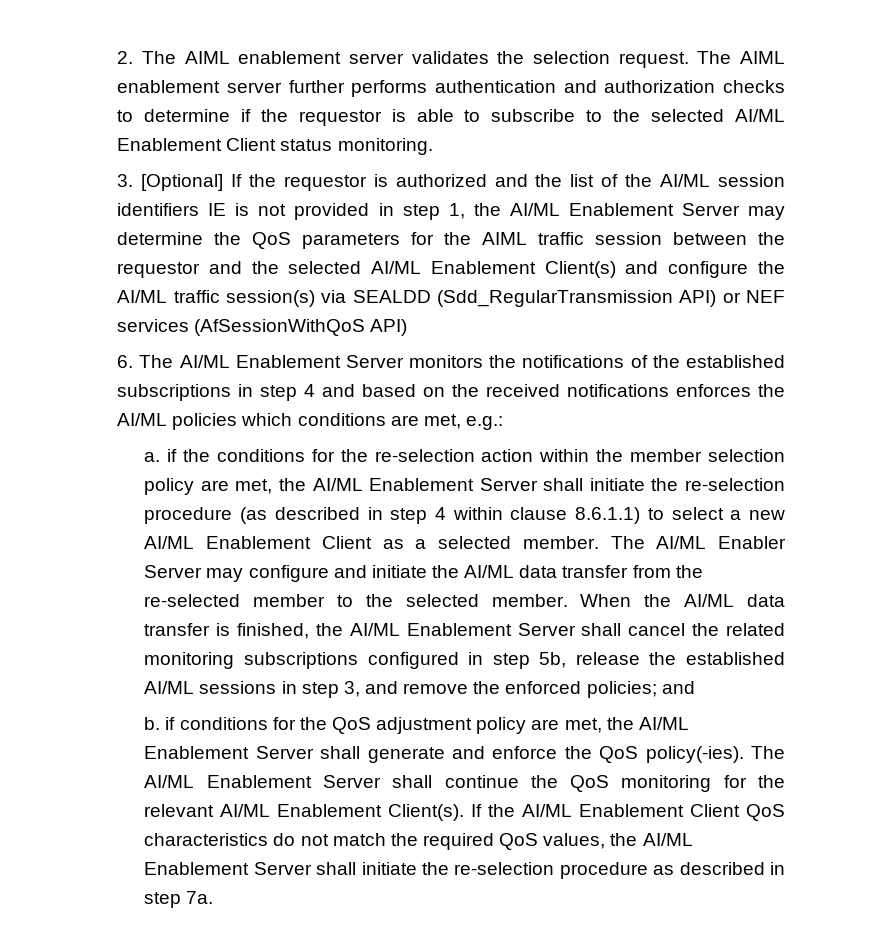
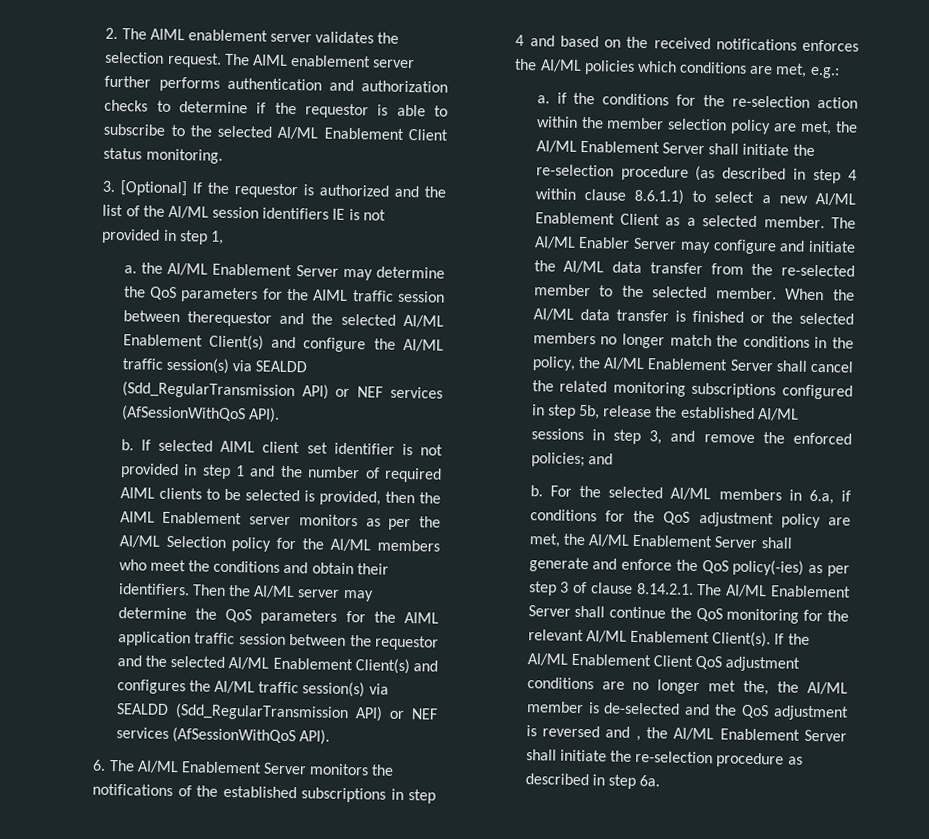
- 3. [Optional] If the requestor is authorized and the list of the AI/ML session identifiers IE is not provided in step 1, the AI/ML Enablement Server may determine the QoS parameters for the AIML traffic session between the requestor and the selected AI/ML Enablement Client(s) and configure the AI/ML traffic session(s) via SEALDD (Sdd_RegularTransmission API) or NEF services (AfSessionWithQoS API)
+ 3. [Optional] If the requestor is authorized and the list of the AI/ML session identifiers IE is not provided in step 1,
+ a. the AI/ML Enablement Server may determine the QoS parameters for the AIML traffic session between therequestor and the selected AI/ML Enablement Client(s) and configure the AI/ML traffic session(s) via SEALDD (Sdd_RegularTransmission API) or NEF services (AfSessionWithQoS API).
+ b. If selected AIML client set identifier is not provided in step 1 and the number of required AIML clients to be selected is provided, then the AIML Enablement server monitors as per the AI/ML Selection policy for the AI/ML members who meet the conditions and obtain their identifiers. Then the AI/ML server may determine the QoS parameters for the AIML application traffic session between the requestor and the selected AI/ML Enablement Client(s) and configures the AI/ML traffic session(s) via SEALDD (Sdd_RegularTransmission API) or NEF services (AfSessionWithQoS API).
- When the AI/ML data transfer is finished, the AI/ML Enablement Server shall cancel the related monitoring subscriptions configured in step 5b, release the established AI/ML sessions in step 3, and remove the enforced policies; and
+ When the AI/ML data transfer is finished or the selected members no longer match the conditions in the policy, the AI/ML Enablement Server shall cancel the related monitoring subscriptions configured in step 5b, release the established AI/ML sessions in step 3, and remove the enforced policies; and
- b. if conditions for the QoS adjustment policy are met, the AI/ML Enablement Server shall generate and enforce the QoS policy(-ies). The AI/ML Enablement Server shall continue the QoS monitoring for the relevant AI/ML Enablement Client(s).
+ b. For the selected AI/ML members in 6.a, if conditions for the QoS adjustment policy are met, the AI/ML Enablement Server shall generate and enforce the QoS policy(-ies) as per step 3 of clause 8.14.2.1. The AI/ML Enablement Server shall continue the QoS monitoring for the relevant AI/ML Enablement Client(s).
- If the AI/ML Enablement Client QoS characteristics do not match the required QoS values, the AI/ML Enablement Server shall initiate the re-selection procedure as described in step 7a.
+ If the AI/ML Enablement Client QoS adjustment conditions are no longer met the, the AI/ML member is de-selected and the QoS adjustment is reversed and , the AI/ML Enablement Server shall initiate the re-selection procedure as described in step 6a.

